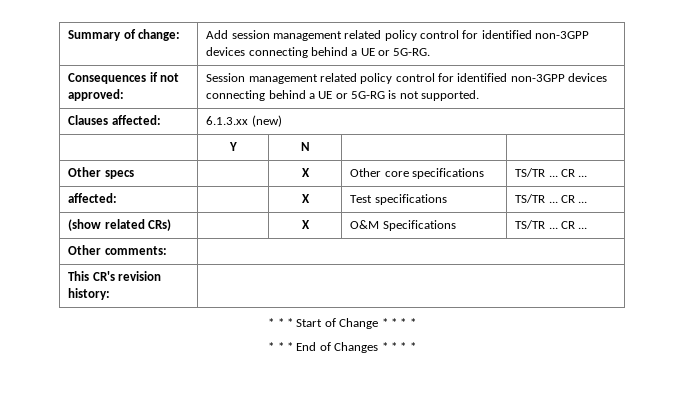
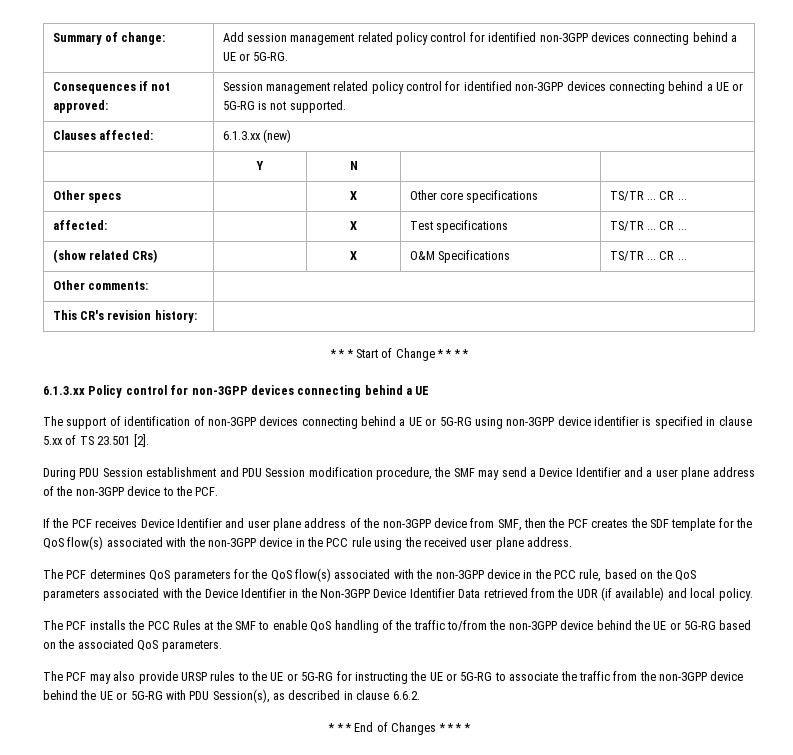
+ 6.1.3.xx Policy control for non-3GPP devices connecting behind a UE
+ The support of identification of non-3GPP devices connecting behind a UE or 5G-RG using non-3GPP device identifier is specified in clause 5.xx of TS 23.501 [2].
+ During PDU Session establishment and PDU Session modification procedure, the SMF may send a Device Identifier and a user plane address of the non-3GPP device to the PCF.
+ If the PCF receives Device Identifier and user plane address of the non-3GPP device from SMF, then the PCF creates the SDF template for the QoS flow(s) associated with the non-3GPP device in the PCC rule using the received user plane address.
+ The PCF determines QoS parameters for the QoS flow(s) associated with the non-3GPP device in the PCC rule, based on the QoS parameters associated with the Device Identifier in the Non-3GPP Device Identifier Data retrieved from the UDR (if available) and local policy.
+ The PCF installs the PCC Rules at the SMF to enable QoS handling of the traffic to/from the non-3GPP device behind the UE or 5G-RG based on the associated QoS parameters.
+ The PCF may also provide URSP rules to the UE or 5G-RG for instructing the UE or 5G-RG to associate the traffic from the non-3GPP device behind the UE or 5G-RG with PDU Session(s), as described in clause 6.6.2.

